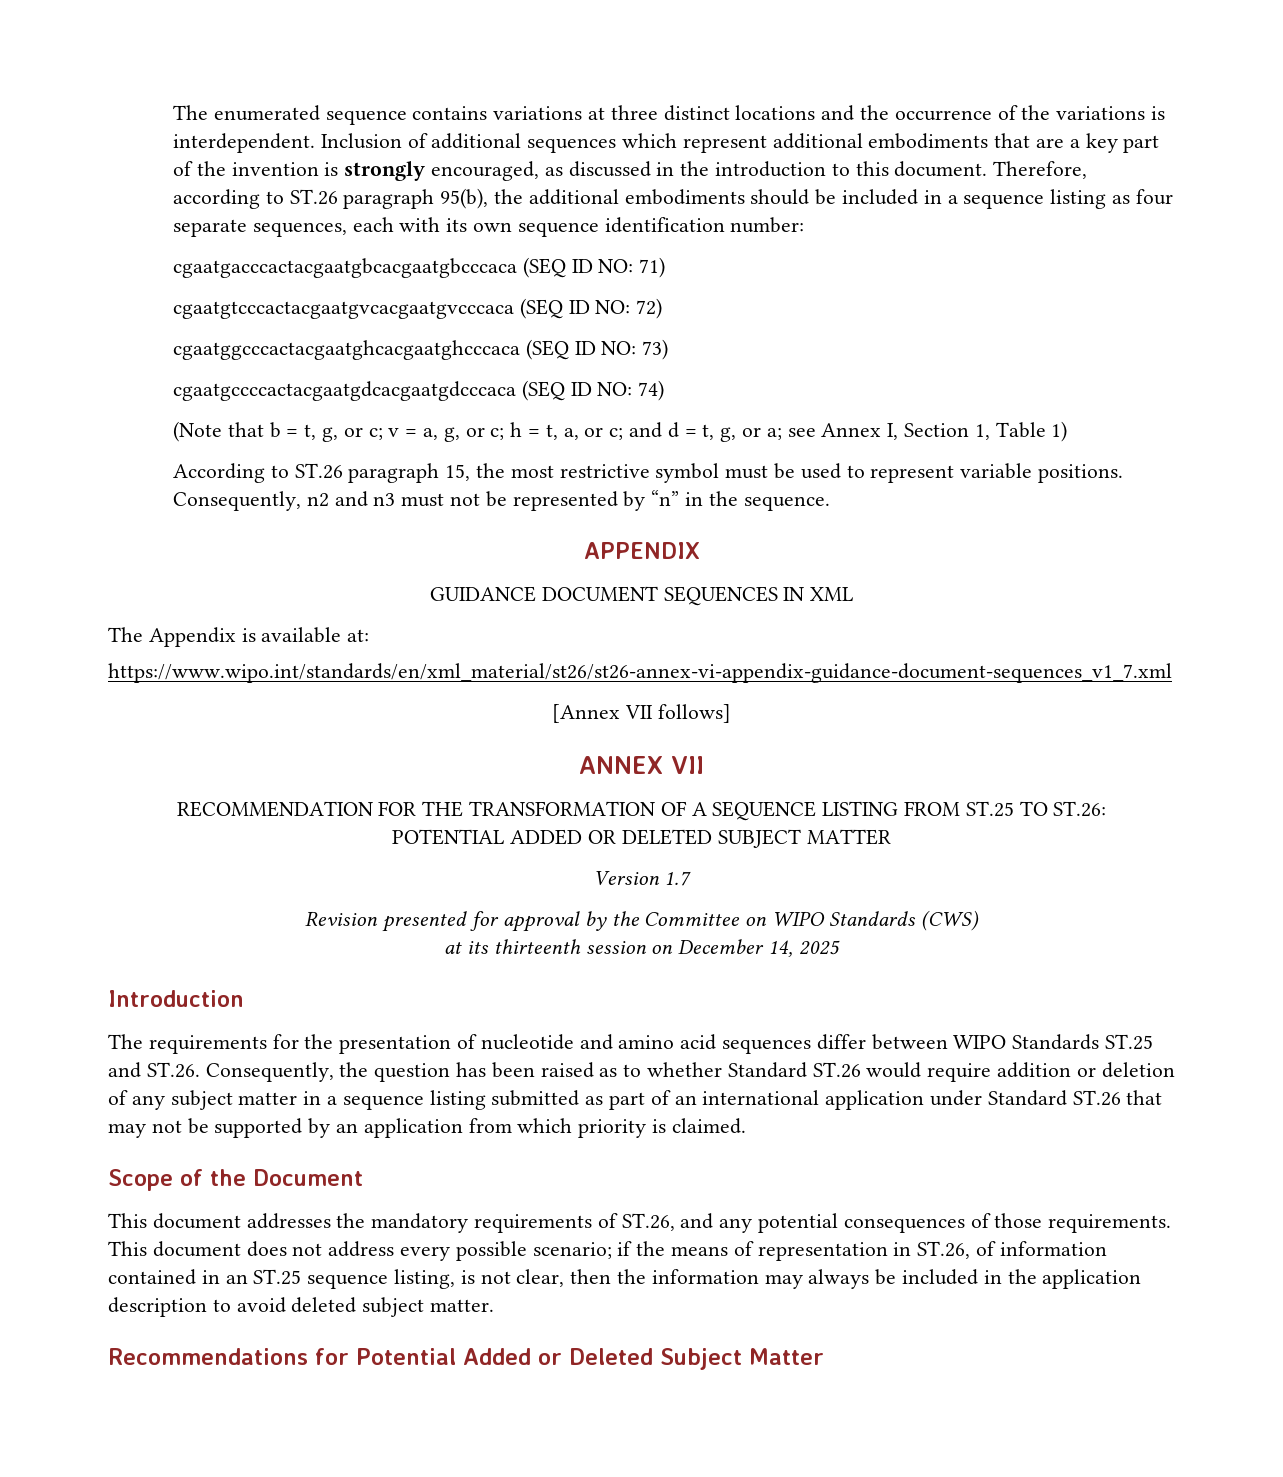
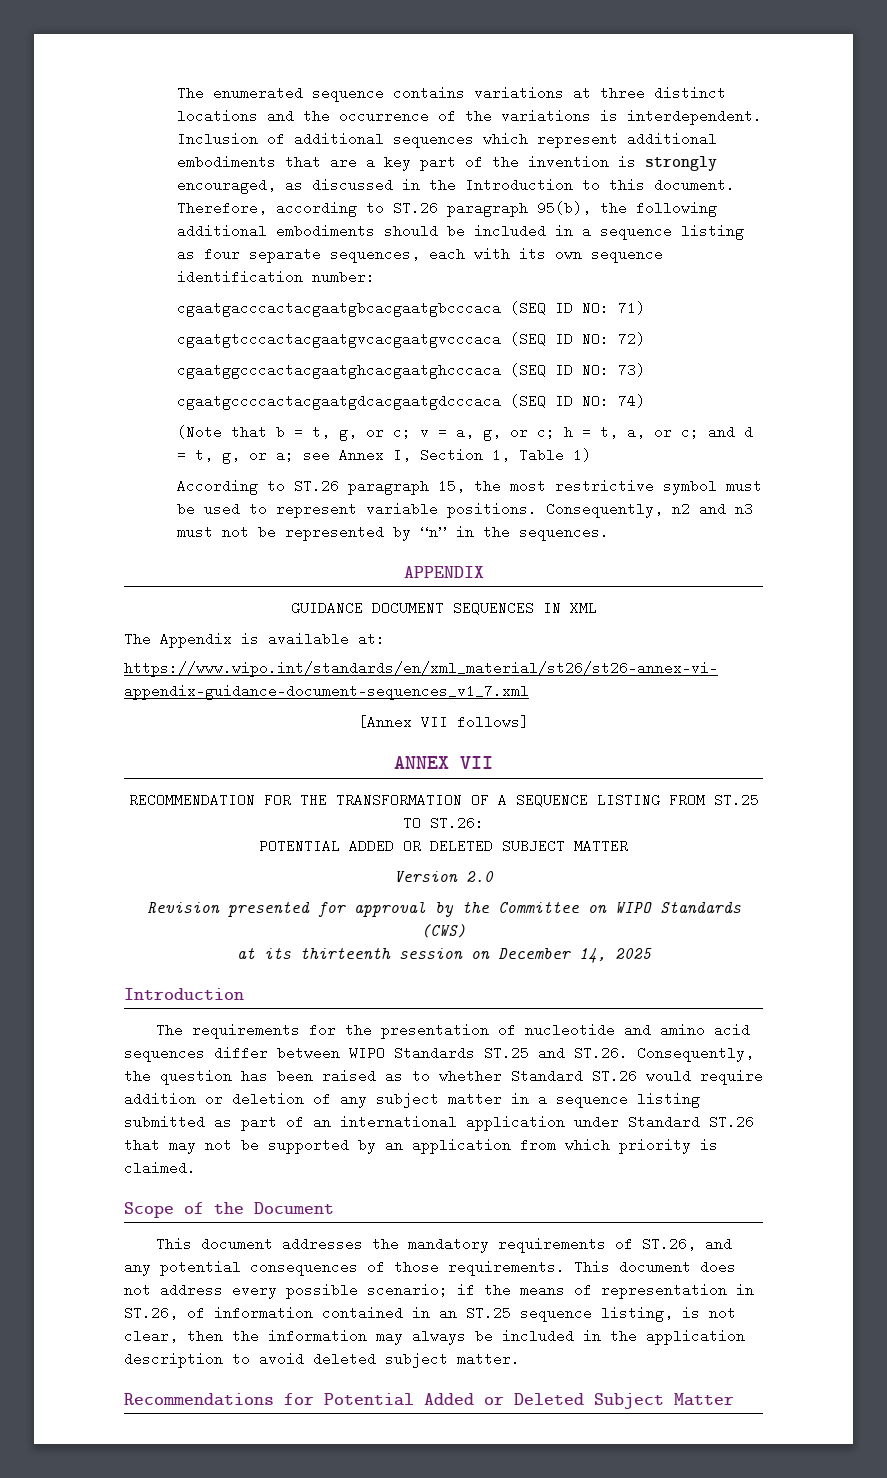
- Inclusion of additional sequences which represent additional embodiments that are a key part of the invention is strongly encouraged, as discussed in the introduction to this document.
+ Inclusion of additional sequences which represent additional embodiments that are a key part of the invention is strongly encouraged, as discussed in the Introduction to this document.
- Therefore, according to ST.26 paragraph 95(b), the additional embodiments should be included in a sequence listing as four separate sequences, each with its own sequence identification number:
+ Therefore, according to ST.26 paragraph 95(b), the following additional embodiments should be included in a sequence listing as four separate sequences, each with its own sequence identification number:
- Consequently, n2 and n3 must not be represented by “n” in the sequence.
+ Consequently, n2 and n3 must not be represented by “n” in the sequences.
- Version 1.7
+ Version 2.0

